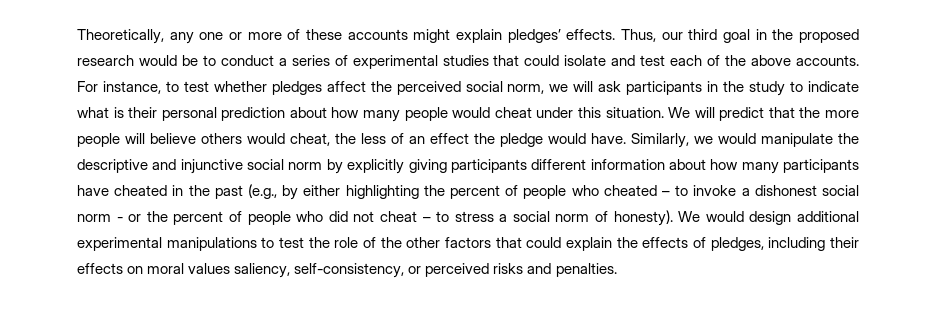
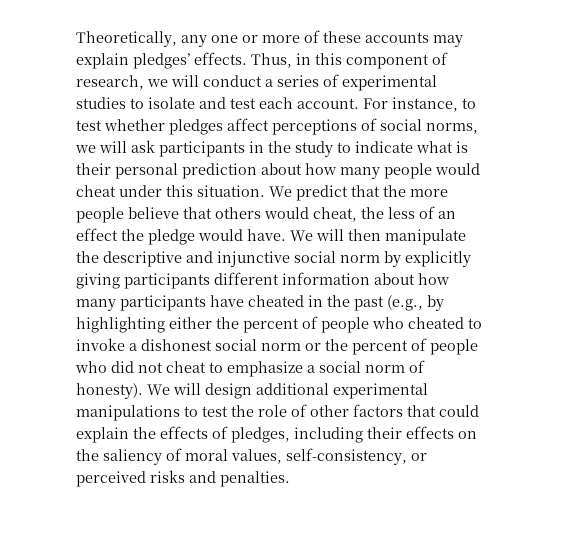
- Theoretically, any one or more of these accounts might explain pledges’ effects.
+ Theoretically, any one or more of these accounts may explain pledges’ effects.
- Thus, our third goal in the proposed research would be to conduct a series of experimental studies that could isolate and test each of the above accounts.
+ Thus, in this component of research, we will conduct a series of experimental studies to isolate and test each account.
- For instance, to test whether pledges affect the perceived social norm, we will ask participants in the study to indicate what is their personal prediction about how many people would cheat under this situation.
+ For instance, to test whether pledges affect perceptions of social norms, we will ask participants in the study to indicate what is their personal prediction about how many people would cheat under this situation.
- We will predict that the more people will believe others would cheat, the less of an effect the pledge would have.
+ We predict that the more people believe that others would cheat, the less of an effect the pledge would have.
- Similarly, we would manipulate the descriptive and injunctive social norm by explicitly giving participants different information about how many participants have cheated in the past (e.g., by either highlighting the percent of people who cheated – to invoke a dishonest social norm - or the percent of people who did not cheat – to stress a social norm of honesty).
+ We will then manipulate the descriptive and injunctive social norm by explicitly giving participants different information about how many participants have cheated in the past (e.g., by highlighting either the percent of people who cheated to invoke a dishonest social norm or the percent of people who did not cheat to emphasize a social norm of honesty).
- We would design additional experimental manipulations to test the role of the other factors that could explain the effects of pledges, including their effects on moral values saliency, self-consistency, or perceived risks and penalties.
+ We will design additional experimental manipulations to test the role of other factors that could explain the effects of pledges, including their effects on the saliency of moral values, self-consistency, or perceived risks and penalties.

